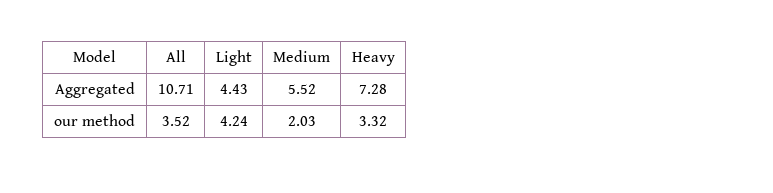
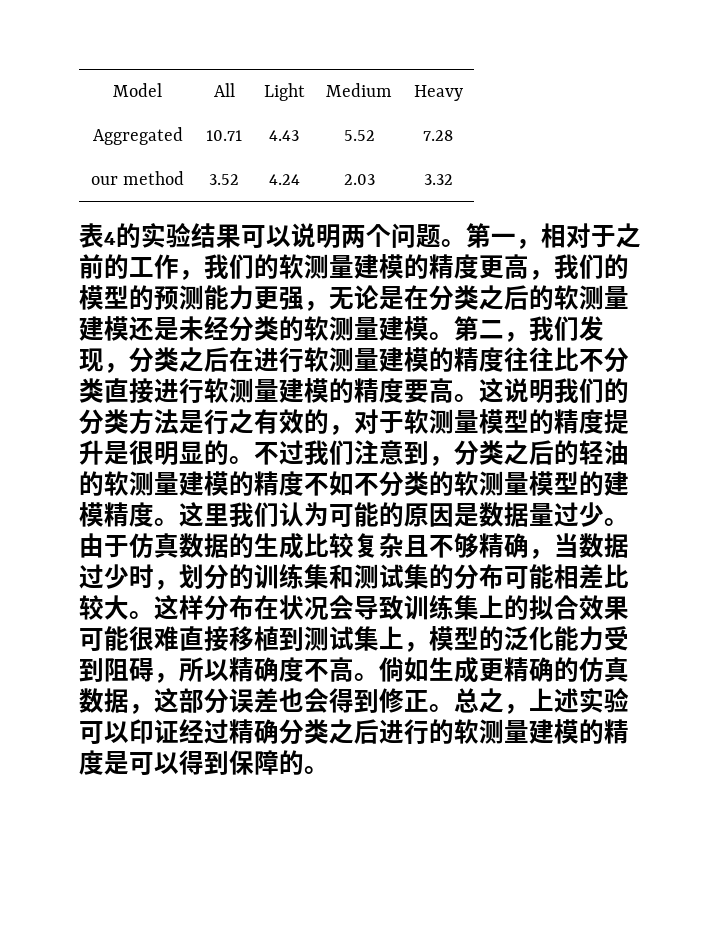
+ 表4的实验结果可以说明两个问题。第一，相对于之前的工作，我们的软测量建模的精度更高，我们的模型的预测能力更强，无论是在分类之后的软测量建模还是未经分类的软测量建模。第二，我们发现，分类之后在进行软测量建模的精度往往比不分类直接进行软测量建模的精度要高。这说明我们的分类方法是行之有效的，对于软测量模型的精度提升是很明显的。不过我们注意到，分类之后的轻油的软测量建模的精度不如不分类的软测量模型的建模精度。这里我们认为可能的原因是数据量过少。由于仿真数据的生成比较复杂且不够精确，当数据过少时，划分的训练集和测试集的分布可能相差比较大。这样分布在状况会导致训练集上的拟合效果可能很难直接移植到测试集上，模型的泛化能力受到阻碍，所以精确度不高。倘如生成更精确的仿真数据，这部分误差也会得到修正。总之，上述实验可以印证经过精确分类之后进行的软测量建模的精度是可以得到保障的。

